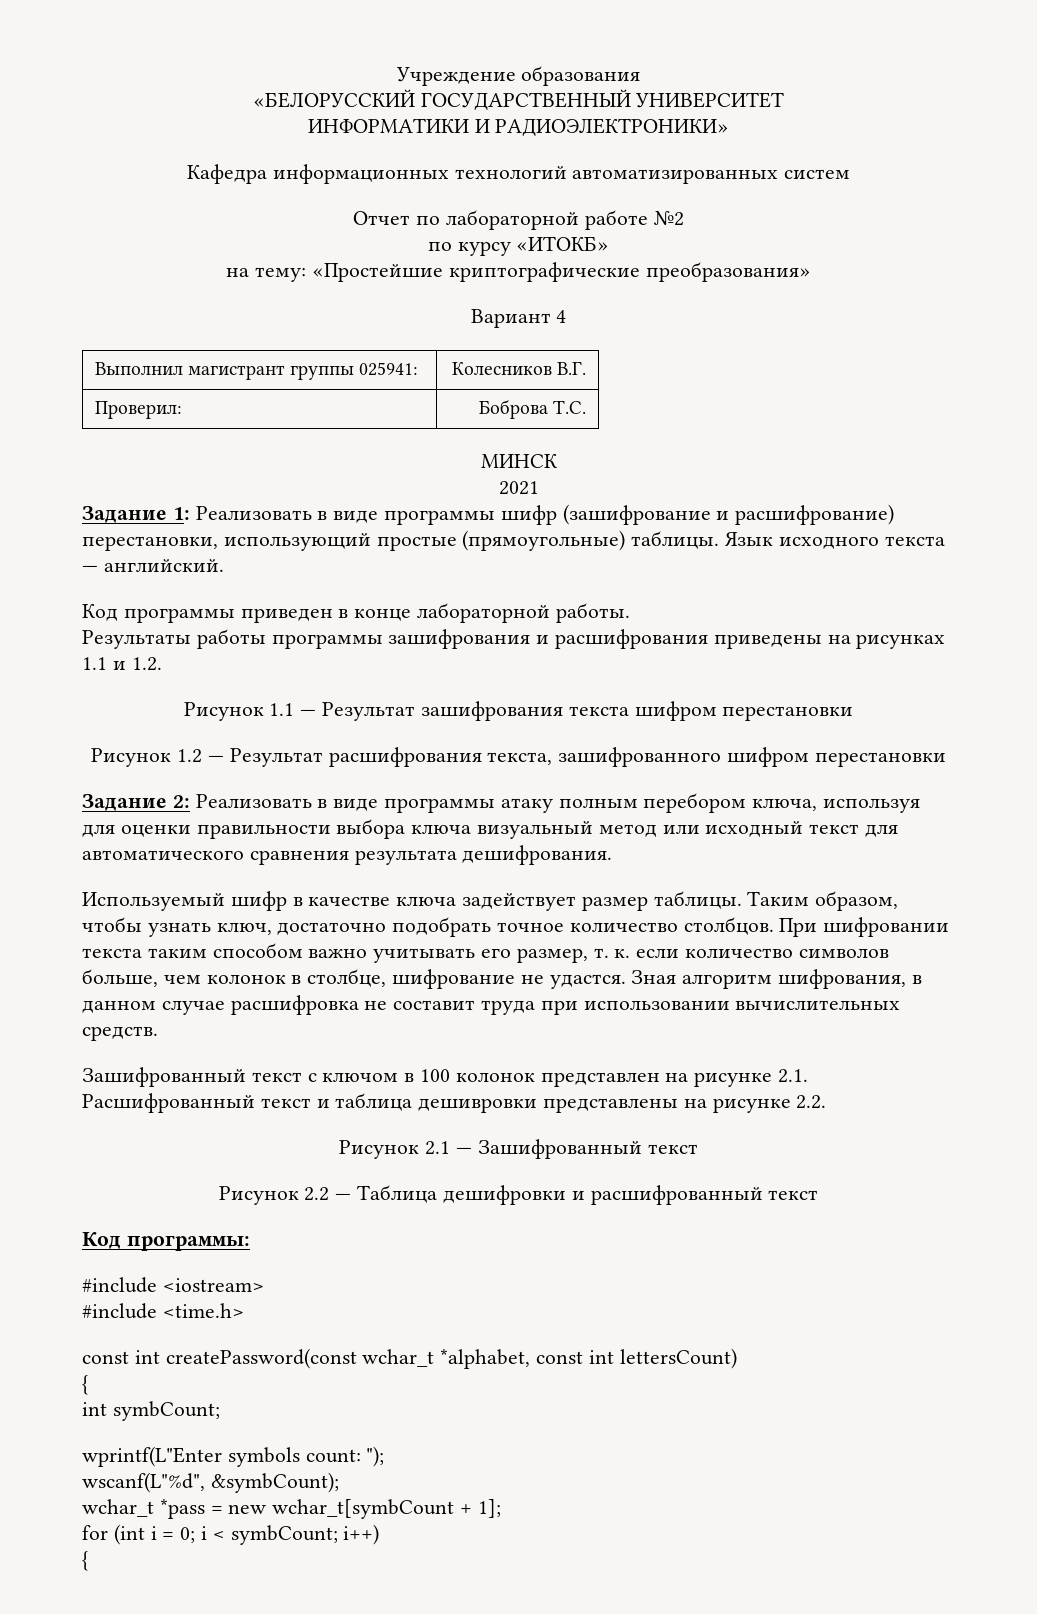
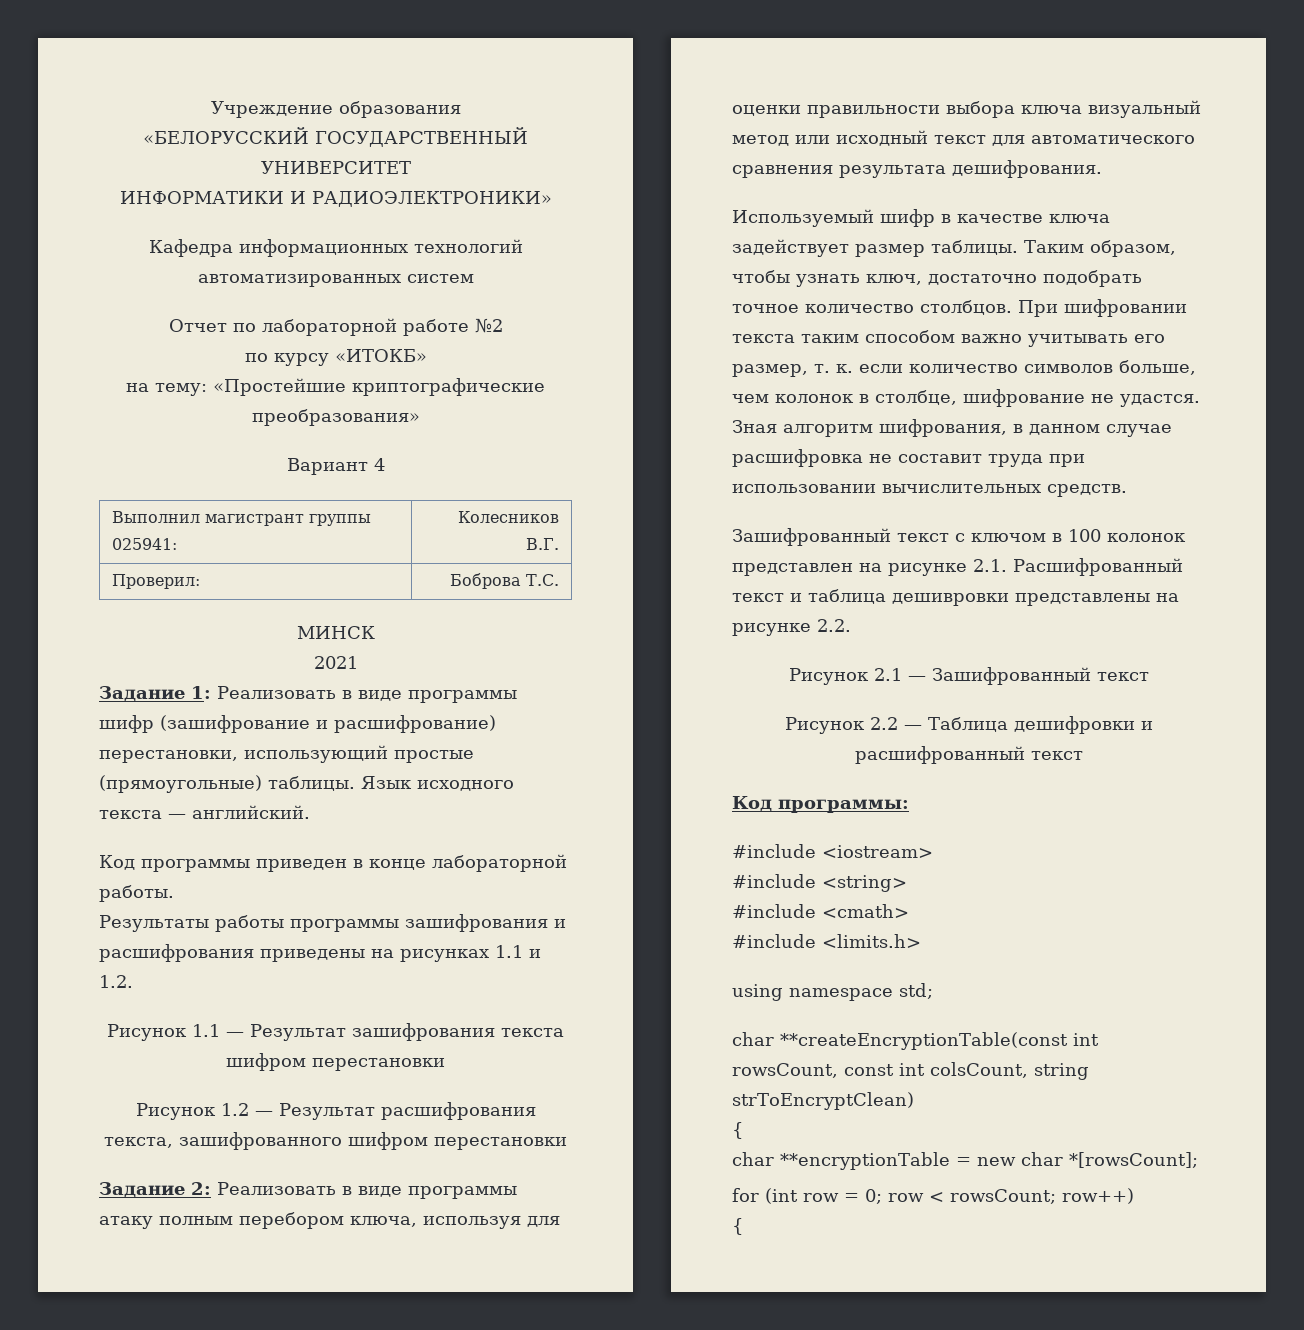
- #include <time.h>
- const int createPassword(const wchar_t *alphabet, const int lettersCount)
+ #include <string>
+ #include <cmath>
+ #include <limits.h>
+ using namespace std;
+ char **createEncryptionTable(const int rowsCount, const int colsCount, string strToEncryptClean)
  {
- int symbCount;
- wprintf(L"Enter symbols count: ");
- wscanf(L"%d", &symbCount);
- wchar_t *pass = new wchar_t[symbCount + 1];
+ char **encryptionTable = new char *[rowsCount];
- for (int i = 0; i < symbCount; i++)
+ for (int row = 0; row < rowsCount; row++)

